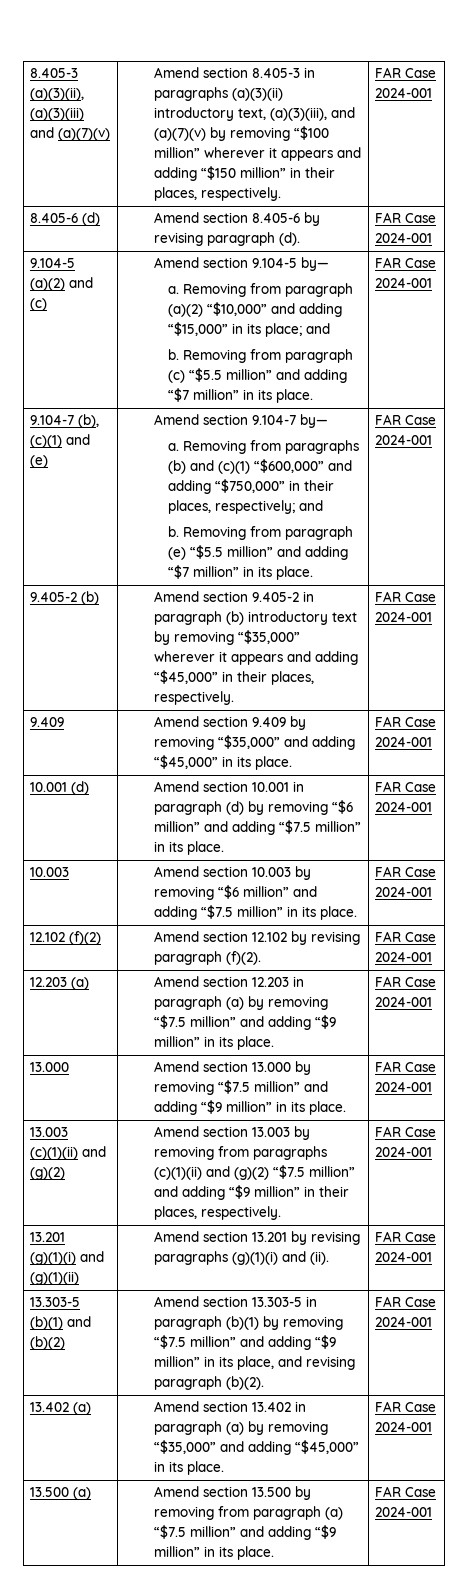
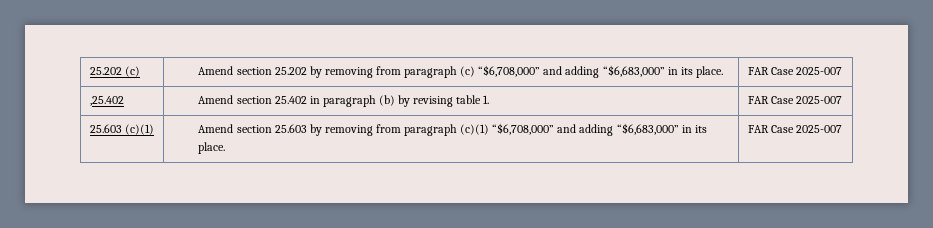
- 8.405-3 (a)(3)(ii), (a)(3)(iii) and (a)(7)(v) | Amend section 8.405-3 in paragraphs (a)(3)(ii) introductory text, (a)(3)(iii), and (a)(7)(v) by removing “$100 million” wherever it appears and adding “$150 million” in their places, respectively. | FAR Case 2024-001
- 8.405-6 (d) | Amend section 8.405-6 by revising paragraph (d). | FAR Case 2024-001
- 9.104-5 (a)(2) and (c) | Amend section 9.104-5 by—
- a. Removing from paragraph (a)(2) “$10,000” and adding “$15,000” in its place; and
- b. Removing from paragraph (c) “$5.5 million” and adding “$7 million” in its place. | FAR Case 2024-001
- 9.104-7 (b), (c)(1) and (e) | Amend section 9.104-7 by—
- a. Removing from paragraphs (b) and (c)(1) “$600,000” and adding “$750,000” in their places, respectively; and
- b. Removing from paragraph (e) “$5.5 million” and adding “$7 million” in its place. | FAR Case 2024-001
- 9.405-2 (b) | Amend section 9.405-2 in paragraph (b) introductory text by removing “$35,000” wherever it appears and adding “$45,000” in their places, respectively. | FAR Case 2024-001
- 9.409 | Amend section 9.409 by removing “$35,000” and adding “$45,000” in its place. | FAR Case 2024-001
- 10.001 (d) | Amend section 10.001 in paragraph (d) by removing “$6 million” and adding “$7.5 million” in its place. | FAR Case 2024-001
- 10.003 | Amend section 10.003 by removing “$6 million” and adding “$7.5 million” in its place. | FAR Case 2024-001
- 12.102 (f)(2) | Amend section 12.102 by revising paragraph (f)(2). | FAR Case 2024-001
- 12.203 (a) | Amend section 12.203 in paragraph (a) by removing “$7.5 million” and adding “$9 million” in its place. | FAR Case 2024-001
- 13.000 | Amend section 13.000 by removing “$7.5 million” and adding “$9 million” in its place. | FAR Case 2024-001
- 13.003 (c)(1)(ii) and (g)(2) | Amend section 13.003 by removing from paragraphs (c)(1)(ii) and (g)(2) “$7.5 million” and adding “$9 million” in their places, respectively. | FAR Case 2024-001
- 13.201 (g)(1)(i) and (g)(1)(ii) | Amend section 13.201 by revising paragraphs (g)(1)(i) and (ii). | FAR Case 2024-001
- 13.303-5 (b)(1) and (b)(2) | Amend section 13.303-5 in paragraph (b)(1) by removing “$7.5 million” and adding “$9 million” in its place, and revising paragraph (b)(2). | FAR Case 2024-001
- 13.402 (a) | Amend section 13.402 in paragraph (a) by removing “$35,000” and adding “$45,000” in its place. | FAR Case 2024-001
- 13.500 (a) | Amend section 13.500 by removing from paragraph (a) “$7.5 million” and adding “$9 million” in its place. | FAR Case 2024-001
+ 25.202 (c) | Amend section 25.202 by removing from paragraph (c) “$6,708,000” and adding “$6,683,000” in its place. | FAR Case 2025-007
+ ,25.402 | Amend section 25.402 in paragraph (b) by revising table 1. | FAR Case 2025-007
+ 25.603 (c)(1) | Amend section 25.603 by removing from paragraph (c)(1) “$6,708,000” and adding “$6,683,000” in its place. | FAR Case 2025-007

